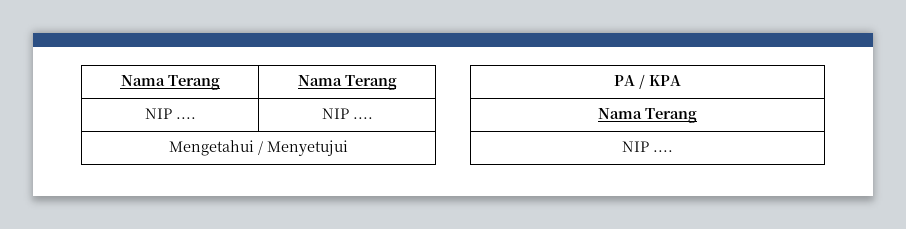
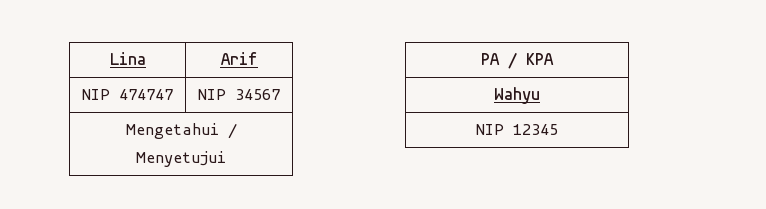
- Nama Terang | Nama Terang
- NIP .... | NIP ....
+ Lina | Arif
+ NIP 474747 | NIP 34567
  PA / KPA
- Nama Terang
- NIP ....
+ Wahyu
+ NIP 12345

